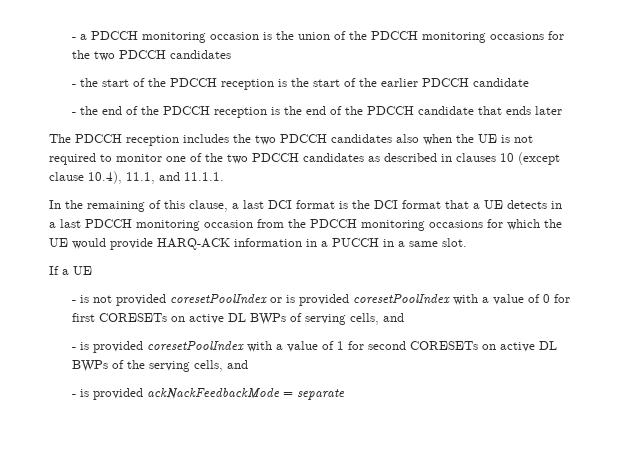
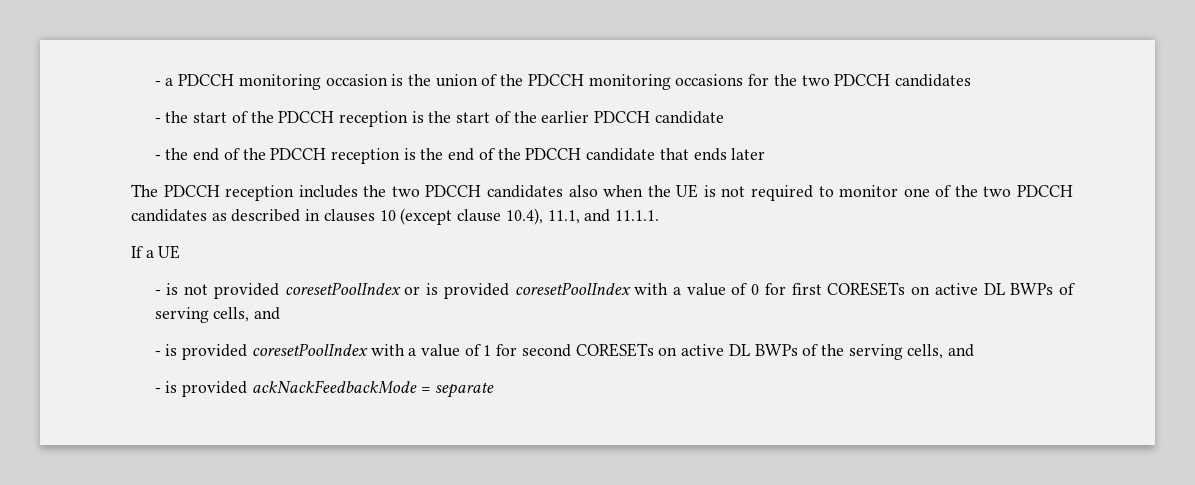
- In the remaining of this clause, a last DCI format is the DCI format that a UE detects in a last PDCCH monitoring occasion from the PDCCH monitoring occasions for which the UE would provide HARQ-ACK information in a PUCCH in a same slot.

